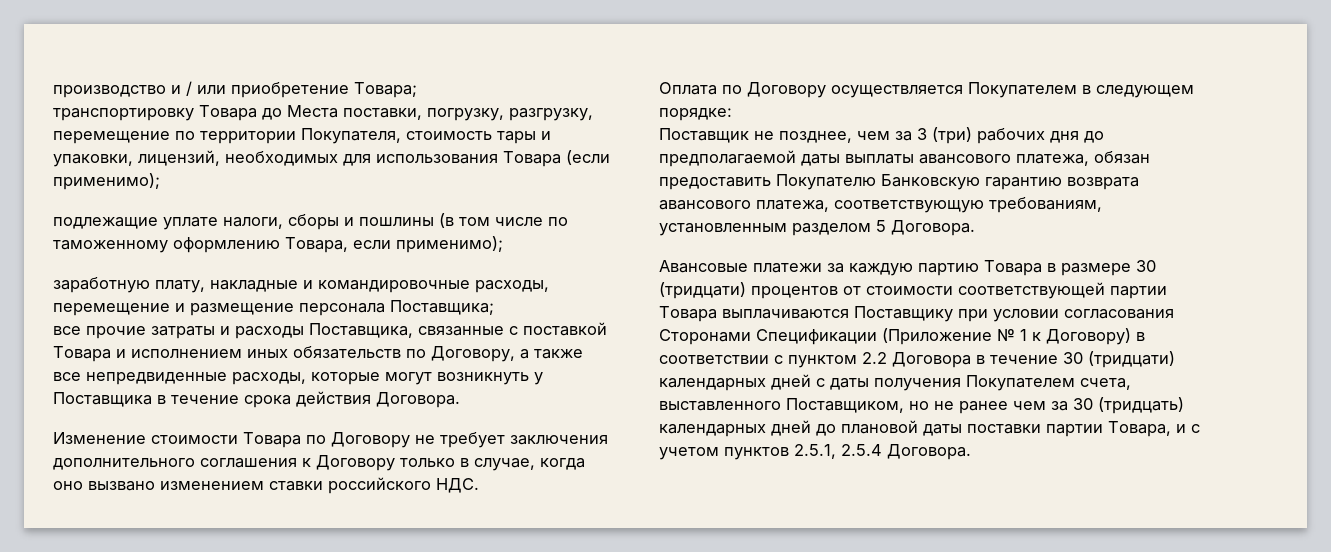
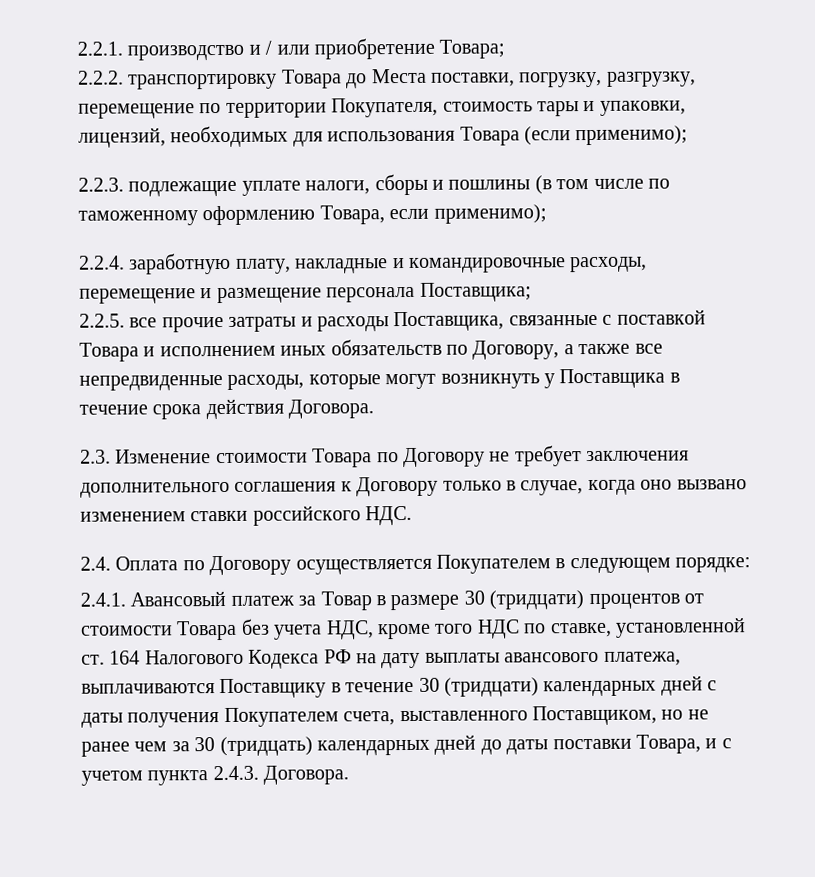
- производство и / или приобретение Товара;
+ 2.2.1. производство и / или приобретение Товара;
- транспортировку Товара до Места поставки, погрузку, разгрузку, перемещение по территории Покупателя, стоимость тары и упаковки, лицензий, необходимых для использования Товара (если применимо);
+ 2.2.2. транспортировку Товара до Места поставки, погрузку, разгрузку, перемещение по территории Покупателя, стоимость тары и упаковки, лицензий, необходимых для использования Товара (если применимо);
- подлежащие уплате налоги, сборы и пошлины (в том числе по таможенному оформлению Товара, если применимо);
+ 2.2.3. подлежащие уплате налоги, сборы и пошлины (в том числе по таможенному оформлению Товара, если применимо);
- заработную плату, накладные и командировочные расходы, перемещение и размещение персонала Поставщика;
+ 2.2.4. заработную плату, накладные и командировочные расходы, перемещение и размещение персонала Поставщика;
- все прочие затраты и расходы Поставщика, связанные с поставкой Товара и исполнением иных обязательств по Договору, а также все непредвиденные расходы, которые могут возникнуть у Поставщика в течение срока действия Договора.
+ 2.2.5. все прочие затраты и расходы Поставщика, связанные с поставкой Товара и исполнением иных обязательств по Договору, а также все непредвиденные расходы, которые могут возникнуть у Поставщика в течение срока действия Договора.
- Изменение стоимости Товара по Договору не требует заключения дополнительного соглашения к Договору только в случае, когда оно вызвано изменением ставки российского НДС.
+ 2.3. Изменение стоимости Товара по Договору не требует заключения дополнительного соглашения к Договору только в случае, когда оно вызвано изменением ставки российского НДС.
- Оплата по Договору осуществляется Покупателем в следующем порядке:
+ 2.4. Оплата по Договору осуществляется Покупателем в следующем порядке:
- Поставщик не позднее, чем за 3 (три) рабочих дня до предполагаемой даты выплаты авансового платежа, обязан предоставить Покупателю Банковскую гарантию возврата авансового платежа, соответствующую требованиям, установленным разделом 5 Договора.
- Авансовые платежи за каждую партию Товара в размере 30 (тридцати) процентов от стоимости соответствующей партии Товара выплачиваются Поставщику при условии согласования Сторонами Спецификации (Приложение № 1 к Договору) в соответствии с пунктом 2.2 Договора в течение 30 (тридцати) календарных дней с даты получения Покупателем счета, выставленного Поставщиком, но не ранее чем за 30 (тридцать) календарных дней до плановой даты поставки партии Товара, и с учетом пунктов 2.5.1, 2.5.4 Договора.
+ 2.4.1. Авансовый платеж за Товар в размере 30 (тридцати) процентов от стоимости Товара без учета НДС, кроме того НДС по ставке, установленной ст. 164 Налогового Кодекса РФ на дату выплаты авансового платежа, выплачиваются Поставщику в течение 30 (тридцати) календарных дней с даты получения Покупателем счета, выставленного Поставщиком, но не ранее чем за 30 (тридцать) календарных дней до даты поставки Товара, и с учетом пункта 2.4.3. Договора.

